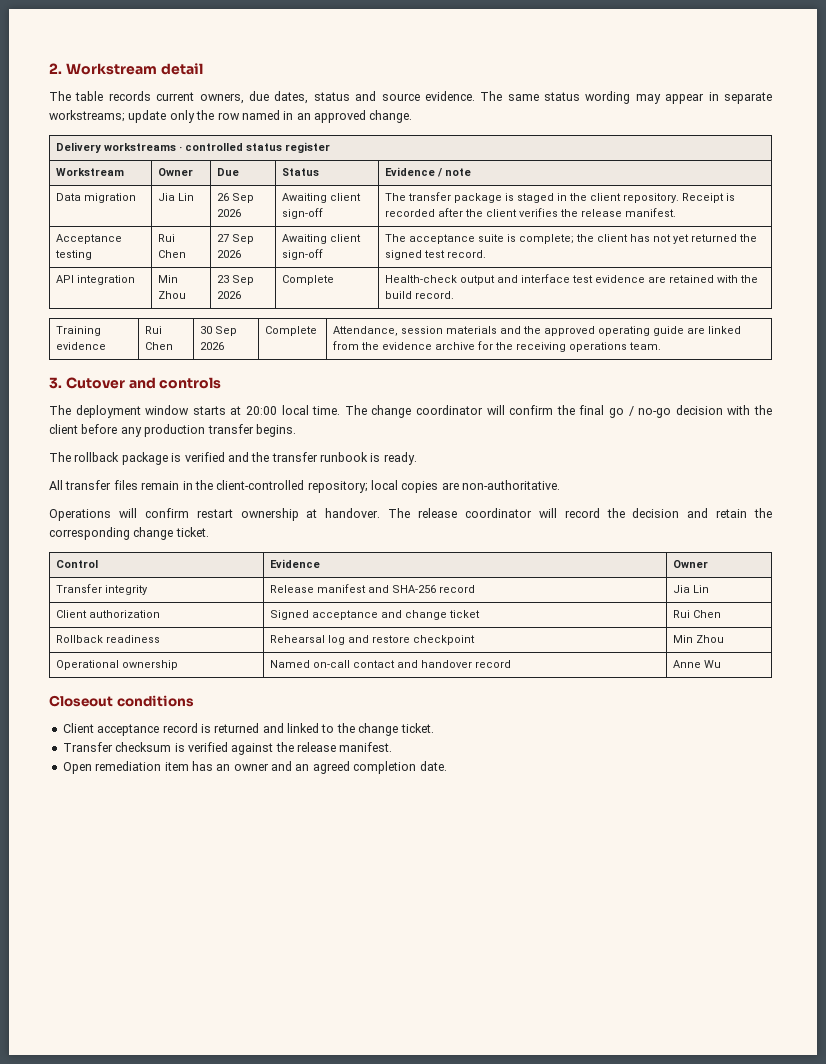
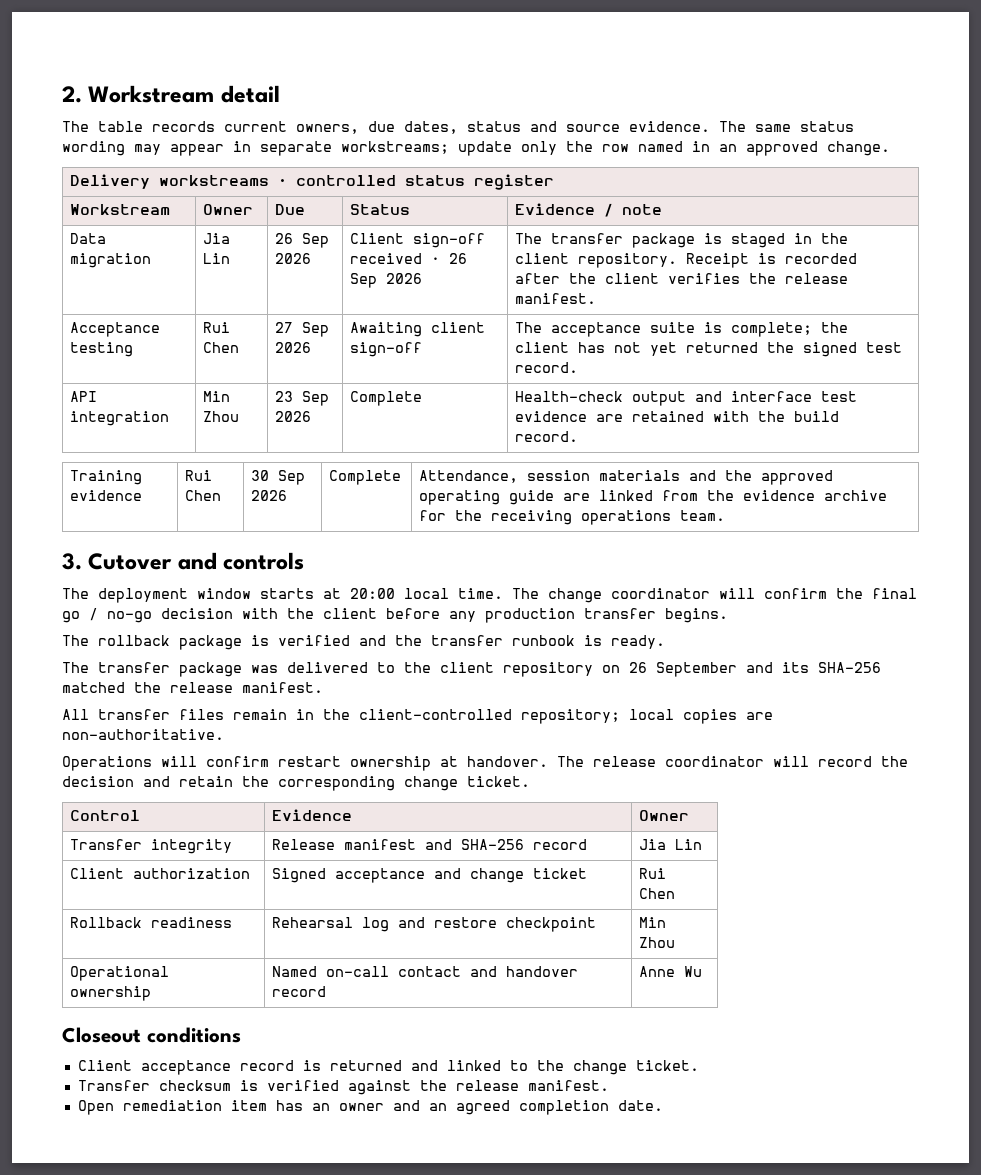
- Data migration | Jia Lin | 26 Sep 2026 | Awaiting client sign-off | The transfer package is staged in the client repository. Receipt is recorded after the client verifies the release manifest.
+ Data migration | Jia Lin | 26 Sep 2026 | Client sign-off received · 26 Sep 2026 | The transfer package is staged in the client repository. Receipt is recorded after the client verifies the release manifest.
+ The transfer package was delivered to the client repository on 26 September and its SHA-256 matched the release manifest.

